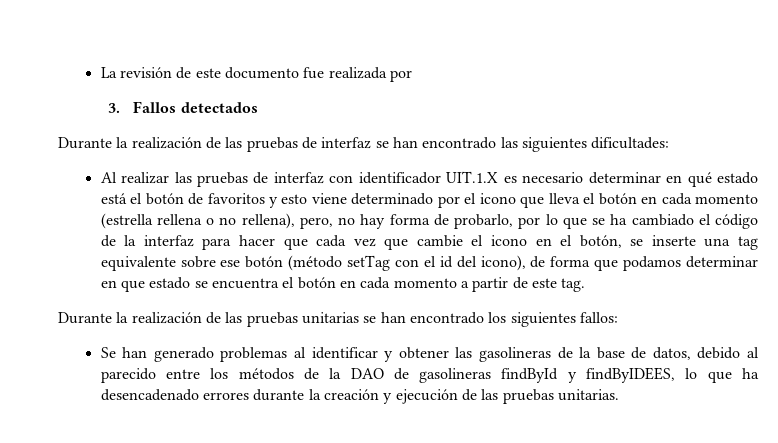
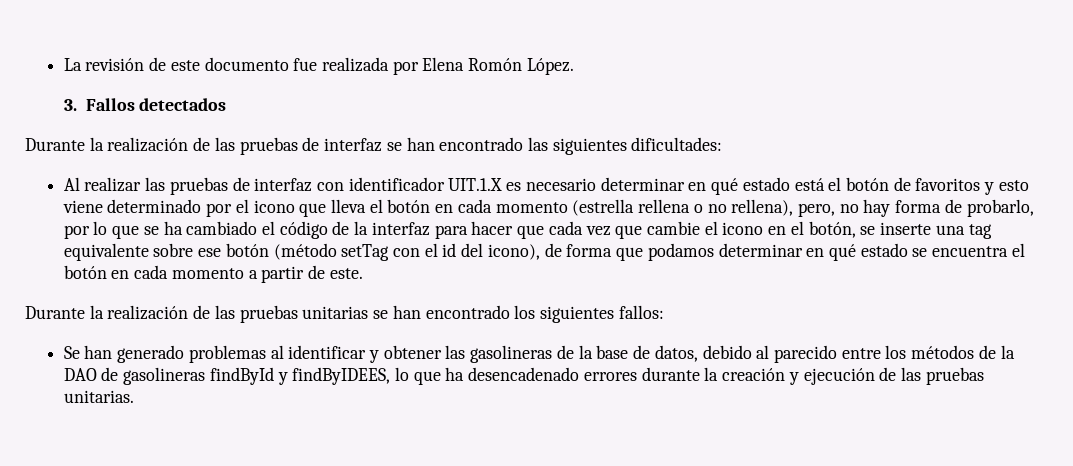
- La revisión de este documento fue realizada por
+ La revisión de este documento fue realizada por Elena Romón López.
- Al realizar las pruebas de interfaz con identificador UIT.1.X es necesario determinar en qué estado está el botón de favoritos y esto viene determinado por el icono que lleva el botón en cada momento (estrella rellena o no rellena), pero, no hay forma de probarlo, por lo que se ha cambiado el código de la interfaz para hacer que cada vez que cambie el icono en el botón, se inserte una tag equivalente sobre ese botón (método setTag con el id del icono), de forma que podamos determinar en que estado se encuentra el botón en cada momento a partir de este tag.
+ Al realizar las pruebas de interfaz con identificador UIT.1.X es necesario determinar en qué estado está el botón de favoritos y esto viene determinado por el icono que lleva el botón en cada momento (estrella rellena o no rellena), pero, no hay forma de probarlo, por lo que se ha cambiado el código de la interfaz para hacer que cada vez que cambie el icono en el botón, se inserte una tag equivalente sobre ese botón (método setTag con el id del icono), de forma que podamos determinar en qué estado se encuentra el botón en cada momento a partir de este.

